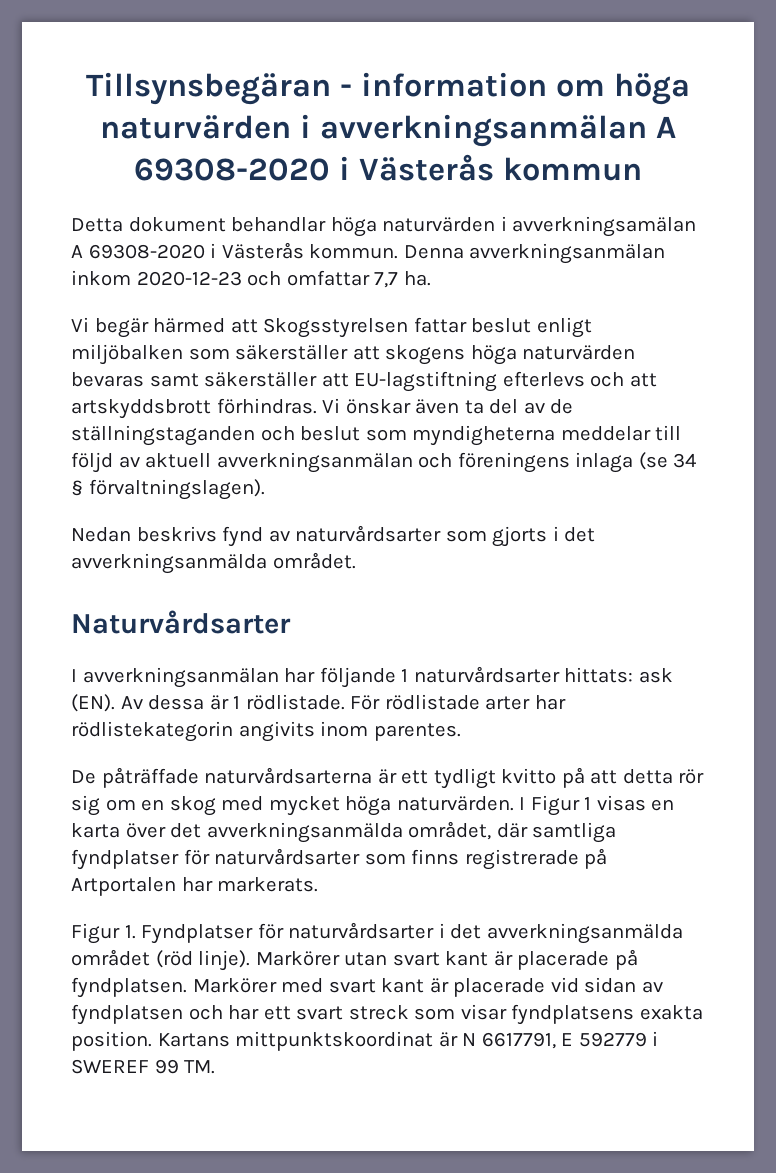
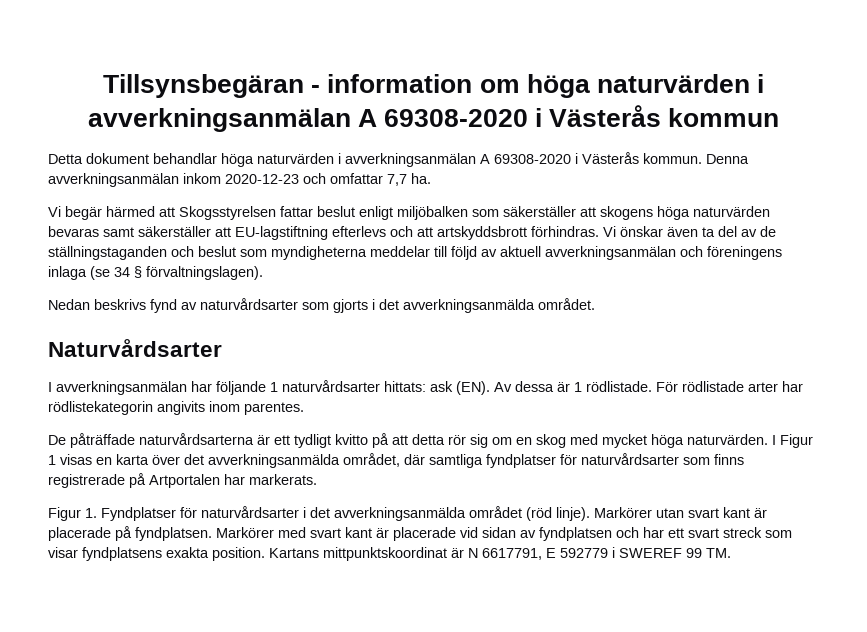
- Detta dokument behandlar höga naturvärden i avverkningsamälan A 69308-2020 i Västerås kommun.
+ Detta dokument behandlar höga naturvärden i avverkningsanmälan A 69308-2020 i Västerås kommun.

